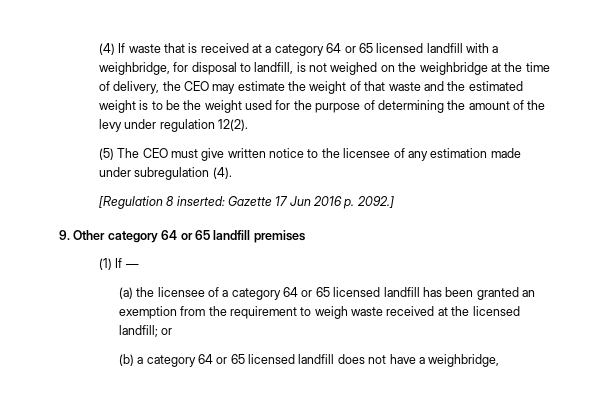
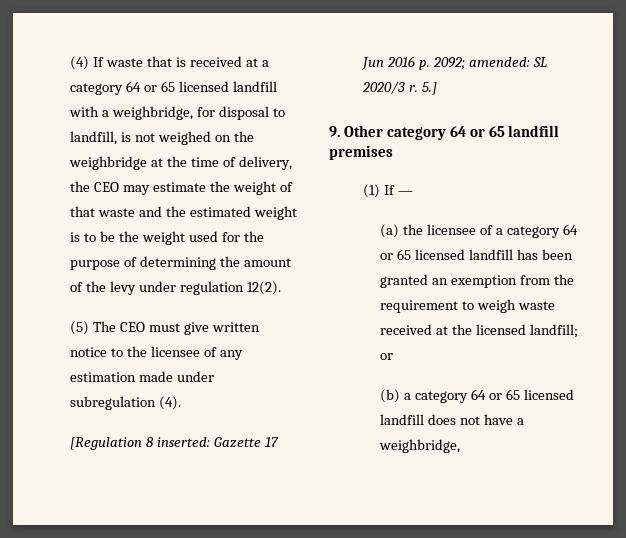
- [Regulation 8 inserted: Gazette 17 Jun 2016 p. 2092.]
+ [Regulation 8 inserted: Gazette 17 Jun 2016 p. 2092; amended: SL 2020/3 r. 5.]

